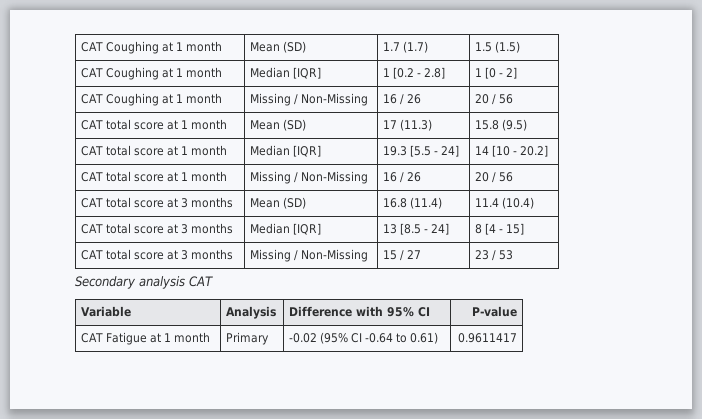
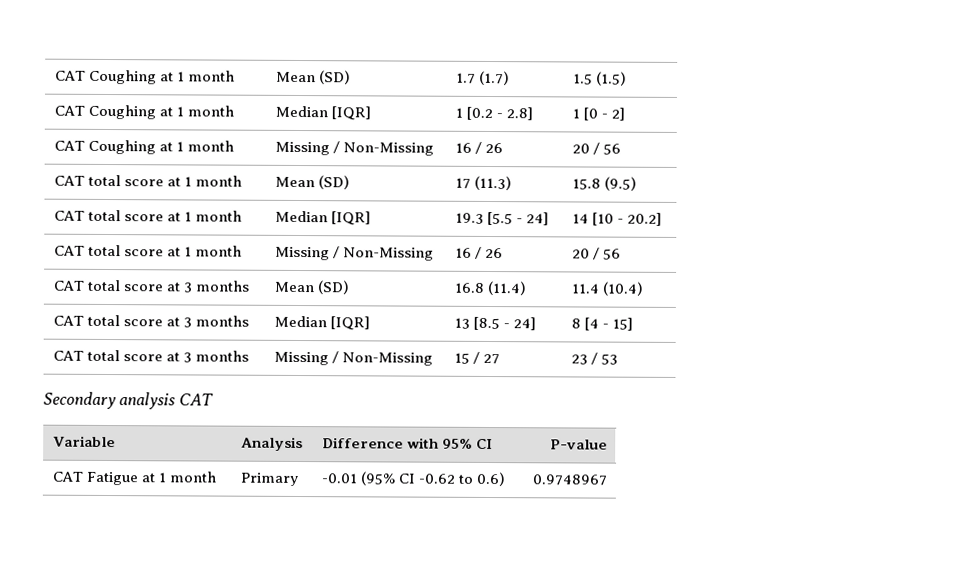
- CAT Fatigue at 1 month | Primary | -0.02 (95% CI -0.64 to 0.61) | 0.9611417
+ CAT Fatigue at 1 month | Primary | -0.01 (95% CI -0.62 to 0.6) | 0.9748967

